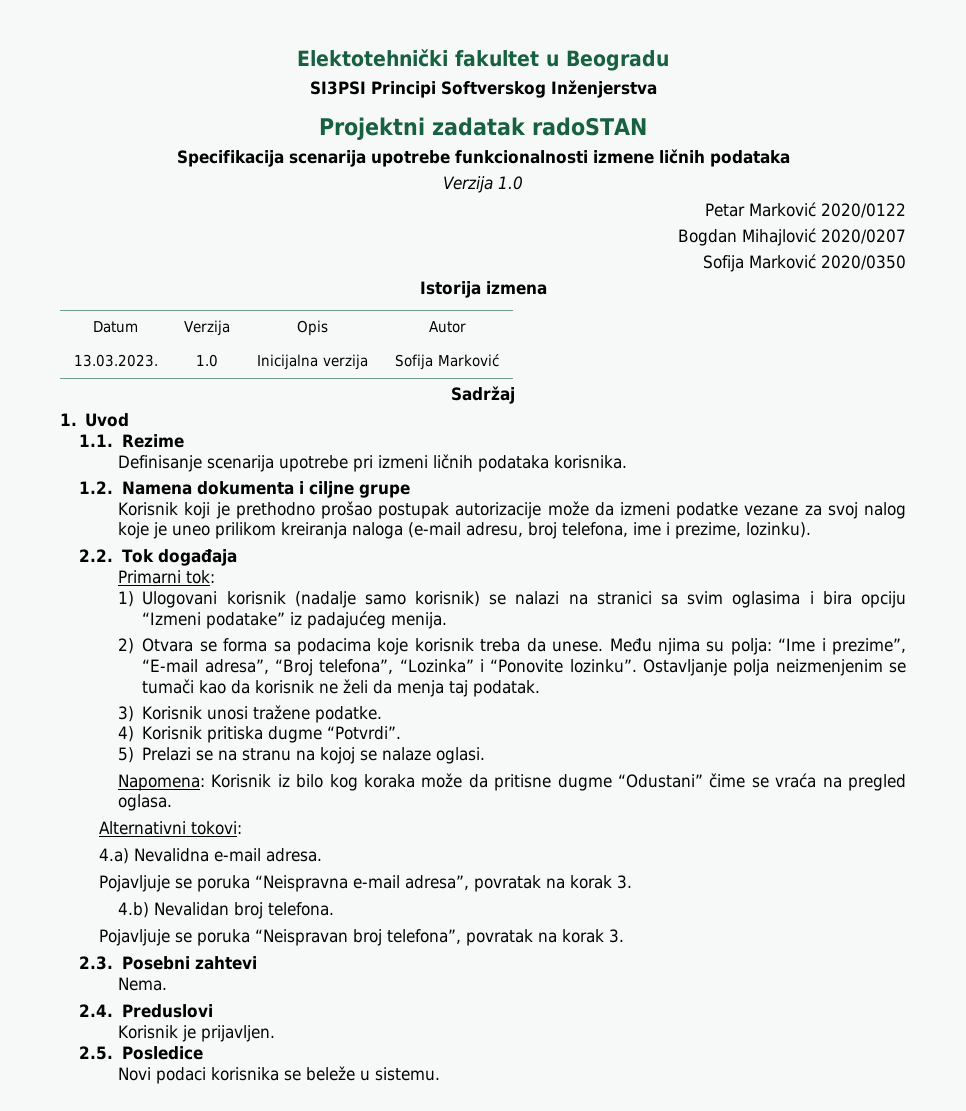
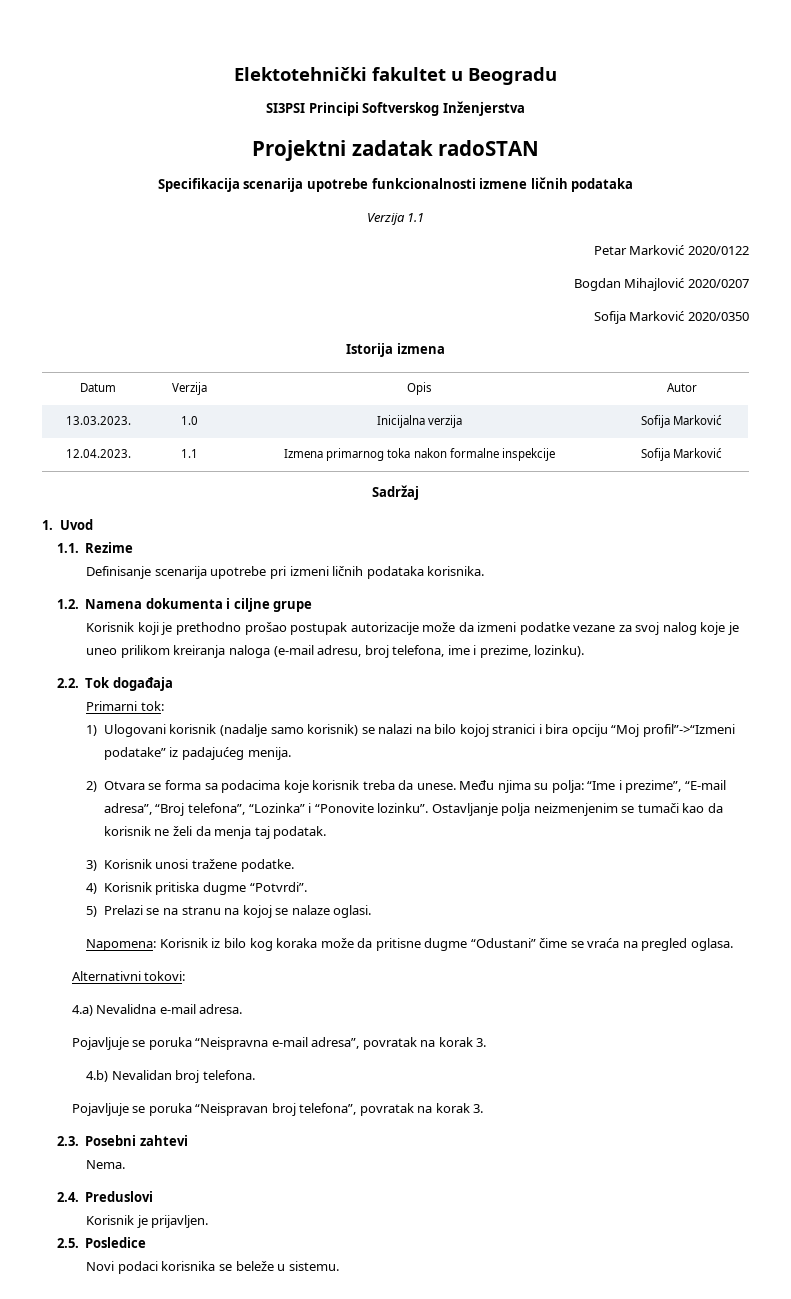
- Verzija 1.0
+ Verzija 1.1
+ 12.04.2023. | 1.1 | Izmena primarnog toka nakon formalne inspekcije | Sofija Marković
- 1) Ulogovani korisnik (nadalje samo korisnik) se nalazi na stranici sa svim oglasima i bira opciju “Izmeni podatake” iz padajućeg menija.
+ 1) Ulogovani korisnik (nadalje samo korisnik) se nalazi na bilo kojoj stranici i bira opciju “Moj profil”->“Izmeni podatake” iz padajućeg menija.

